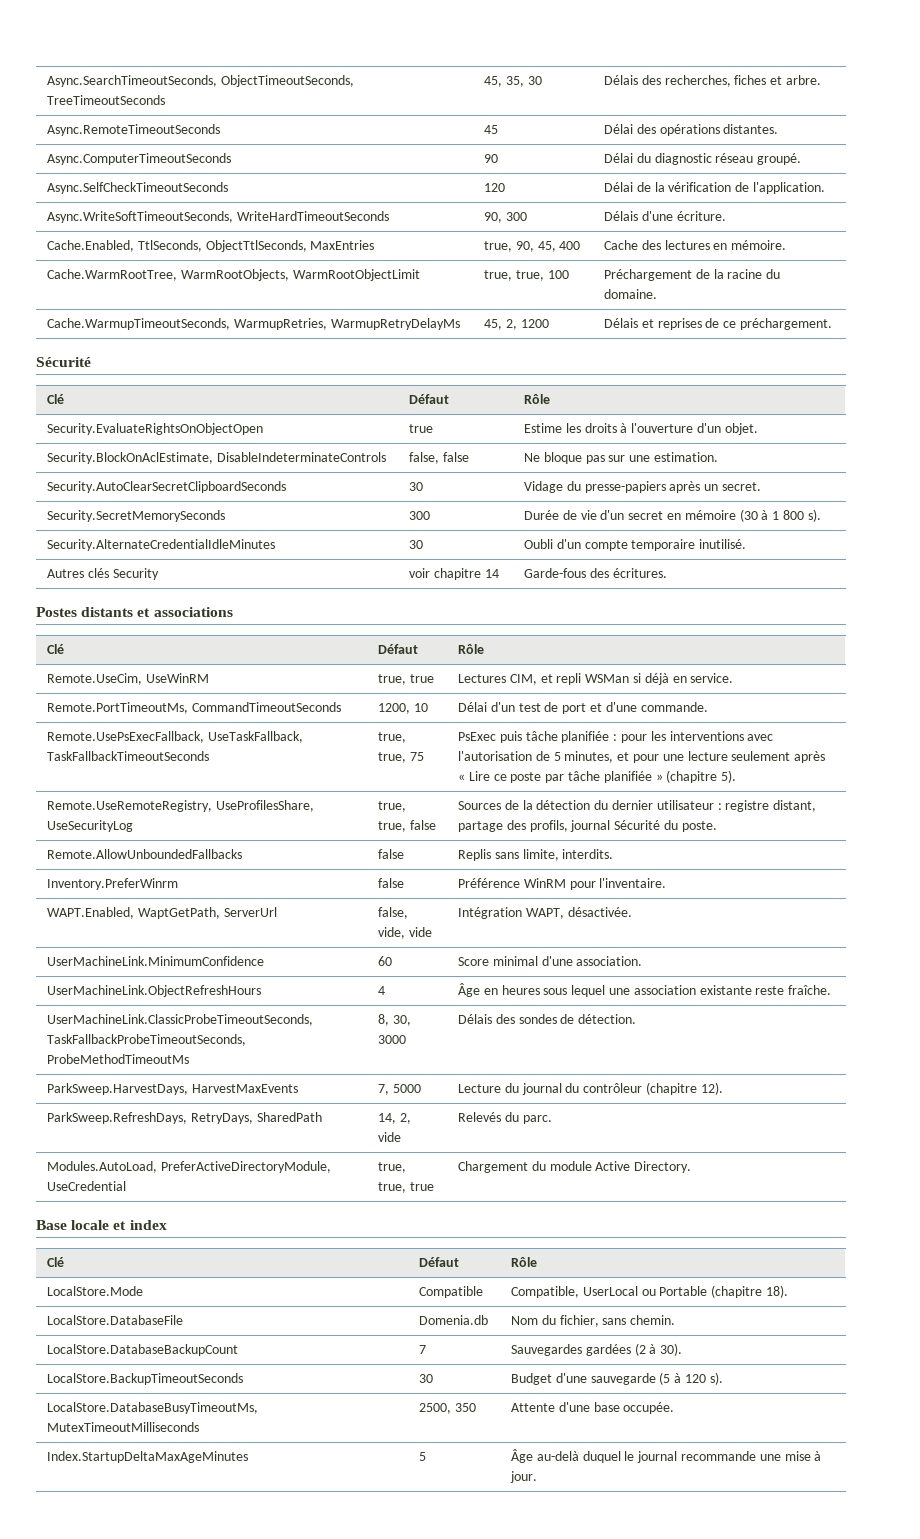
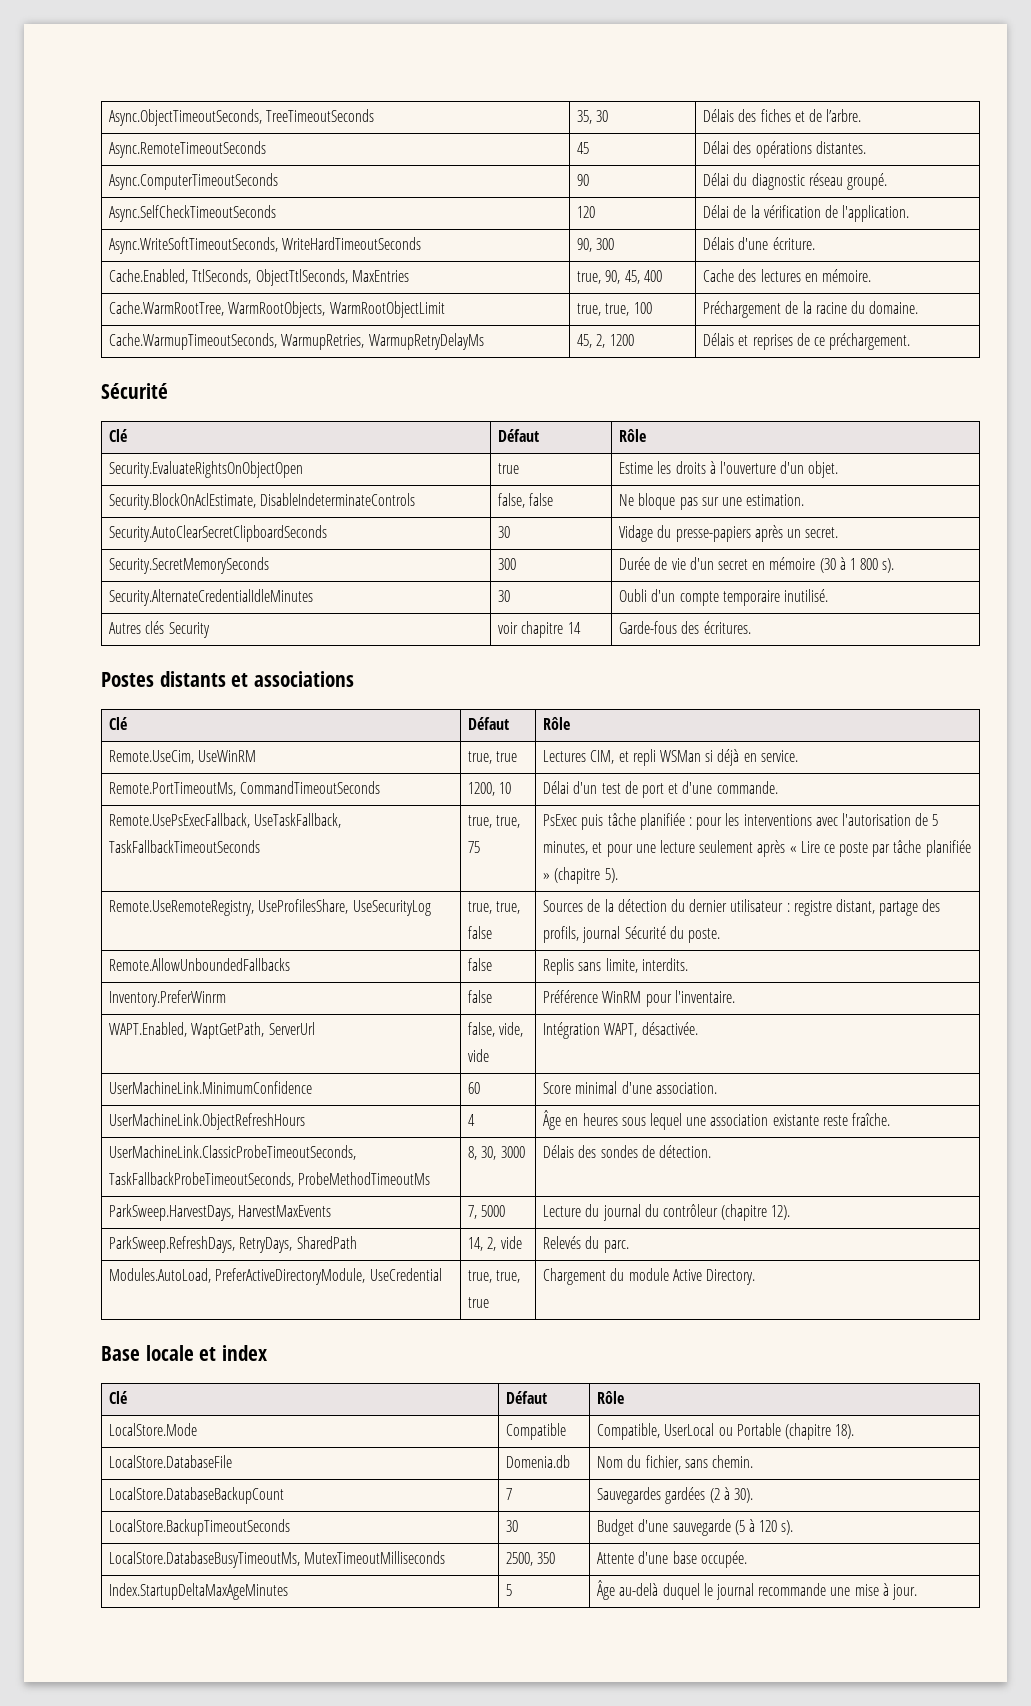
- Async.SearchTimeoutSeconds, ObjectTimeoutSeconds, TreeTimeoutSeconds | 45, 35, 30 | Délais des recherches, fiches et arbre.
+ Async.ObjectTimeoutSeconds, TreeTimeoutSeconds | 35, 30 | Délais des fiches et de l’arbre.

